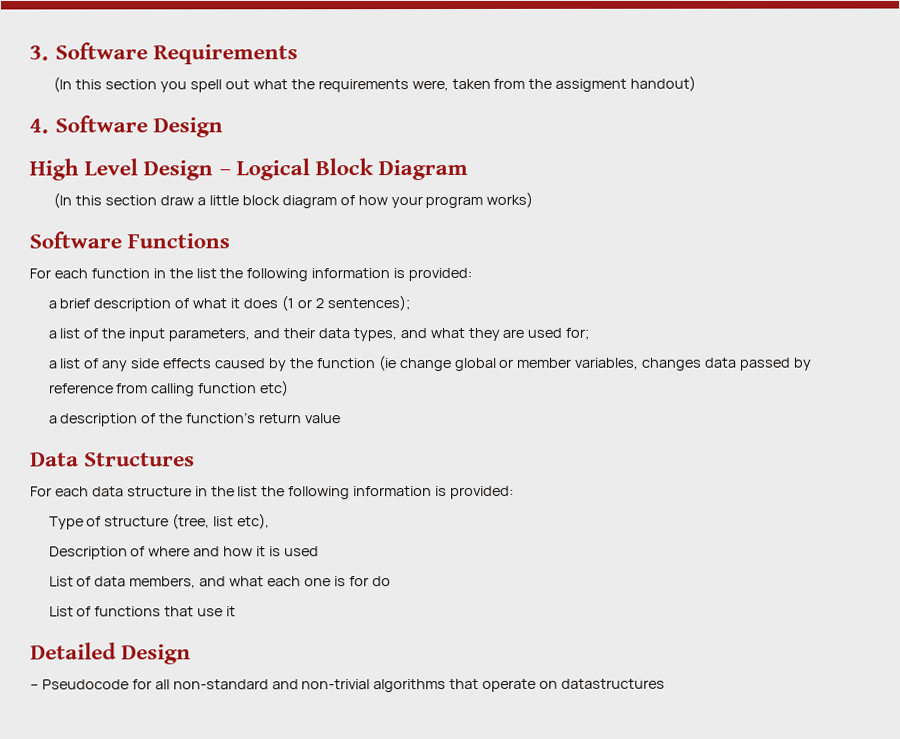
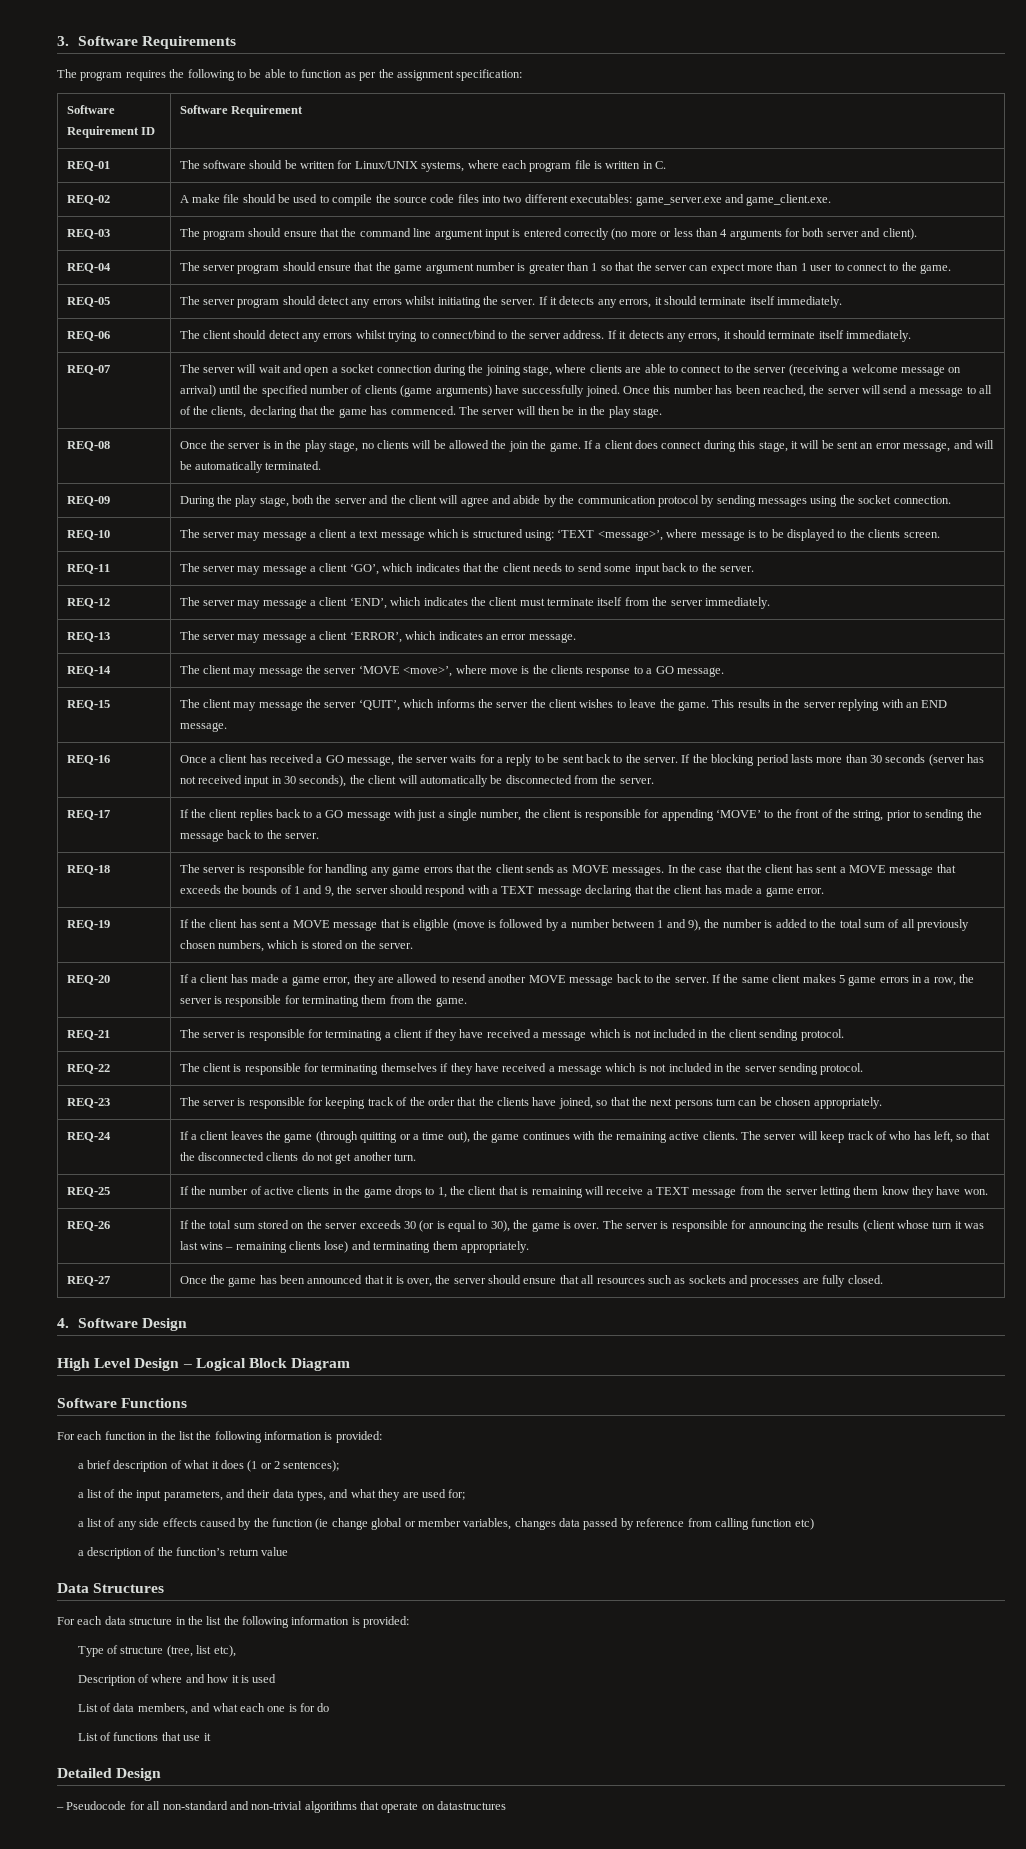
- (In this section you spell out what the requirements were, taken from the assigment handout)
+ The program requires the following to be able to function as per the assignment specification:
+ Software Requirement ID | Software Requirement
+ REQ-01 | The software should be written for Linux/UNIX systems, where each program file is written in C.
+ REQ-02 | A make file should be used to compile the source code files into two different executables: game_server.exe and game_client.exe.
+ REQ-03 | The program should ensure that the command line argument input is entered correctly (no more or less than 4 arguments for both server and client).
+ REQ-04 | The server program should ensure that the game argument number is greater than 1 so that the server can expect more than 1 user to connect to the game.
+ REQ-05 | The server program should detect any errors whilst initiating the server. If it detects any errors, it should terminate itself immediately.
+ REQ-06 | The client should detect any errors whilst trying to connect/bind to the server address. If it detects any errors, it should terminate itself immediately.
+ REQ-07 | The server will wait and open a socket connection during the joining stage, where clients are able to connect to the server (receiving a welcome message on arrival) until the specified number of clients (game arguments) have successfully joined. Once this number has been reached, the server will send a message to all of the clients, declaring that the game has commenced. The server will then be in the play stage.
+ REQ-08 | Once the server is in the play stage, no clients will be allowed the join the game. If a client does connect during this stage, it will be sent an error message, and will be automatically terminated.
+ REQ-09 | During the play stage, both the server and the client will agree and abide by the communication protocol by sending messages using the socket connection.
+ REQ-10 | The server may message a client a text message which is structured using: ‘TEXT <message>’, where message is to be displayed to the clients screen.
+ REQ-11 | The server may message a client ‘GO’, which indicates that the client needs to send some input back to the server.
+ REQ-12 | The server may message a client ‘END’, which indicates the client must terminate itself from the server immediately.
+ REQ-13 | The server may message a client ‘ERROR’, which indicates an error message.
+ REQ-14 | The client may message the server ‘MOVE <move>’, where move is the clients response to a GO message.
+ REQ-15 | The client may message the server ‘QUIT’, which informs the server the client wishes to leave the game. This results in the server replying with an END message.
+ REQ-16 | Once a client has received a GO message, the server waits for a reply to be sent back to the server. If the blocking period lasts more than 30 seconds (server has not received input in 30 seconds), the client will automatically be disconnected from the server.
+ REQ-17 | If the client replies back to a GO message with just a single number, the client is responsible for appending ‘MOVE’ to the front of the string, prior to sending the message back to the server.
+ REQ-18 | The server is responsible for handling any game errors that the client sends as MOVE messages. In the case that the client has sent a MOVE message that exceeds the bounds of 1 and 9, the server should respond with a TEXT message declaring that the client has made a game error.
+ REQ-19 | If the client has sent a MOVE message that is eligible (move is followed by a number between 1 and 9), the number is added to the total sum of all previously chosen numbers, which is stored on the server.
+ REQ-20 | If a client has made a game error, they are allowed to resend another MOVE message back to the server. If the same client makes 5 game errors in a row, the server is responsible for terminating them from the game.
+ REQ-21 | The server is responsible for terminating a client if they have received a message which is not included in the client sending protocol.
+ REQ-22 | The client is responsible for terminating themselves if they have received a message which is not included in the server sending protocol.
+ REQ-23 | The server is responsible for keeping track of the order that the clients have joined, so that the next persons turn can be chosen appropriately.
+ REQ-24 | If a client leaves the game (through quitting or a time out), the game continues with the remaining active clients. The server will keep track of who has left, so that the disconnected clients do not get another turn.
+ REQ-25 | If the number of active clients in the game drops to 1, the client that is remaining will receive a TEXT message from the server letting them know they have won.
+ REQ-26 | If the total sum stored on the server exceeds 30 (or is equal to 30), the game is over. The server is responsible for announcing the results (client whose turn it was last wins – remaining clients lose) and terminating them appropriately.
+ REQ-27 | Once the game has been announced that it is over, the server should ensure that all resources such as sockets and processes are fully closed.
- (In this section draw a little block diagram of how your program works)

